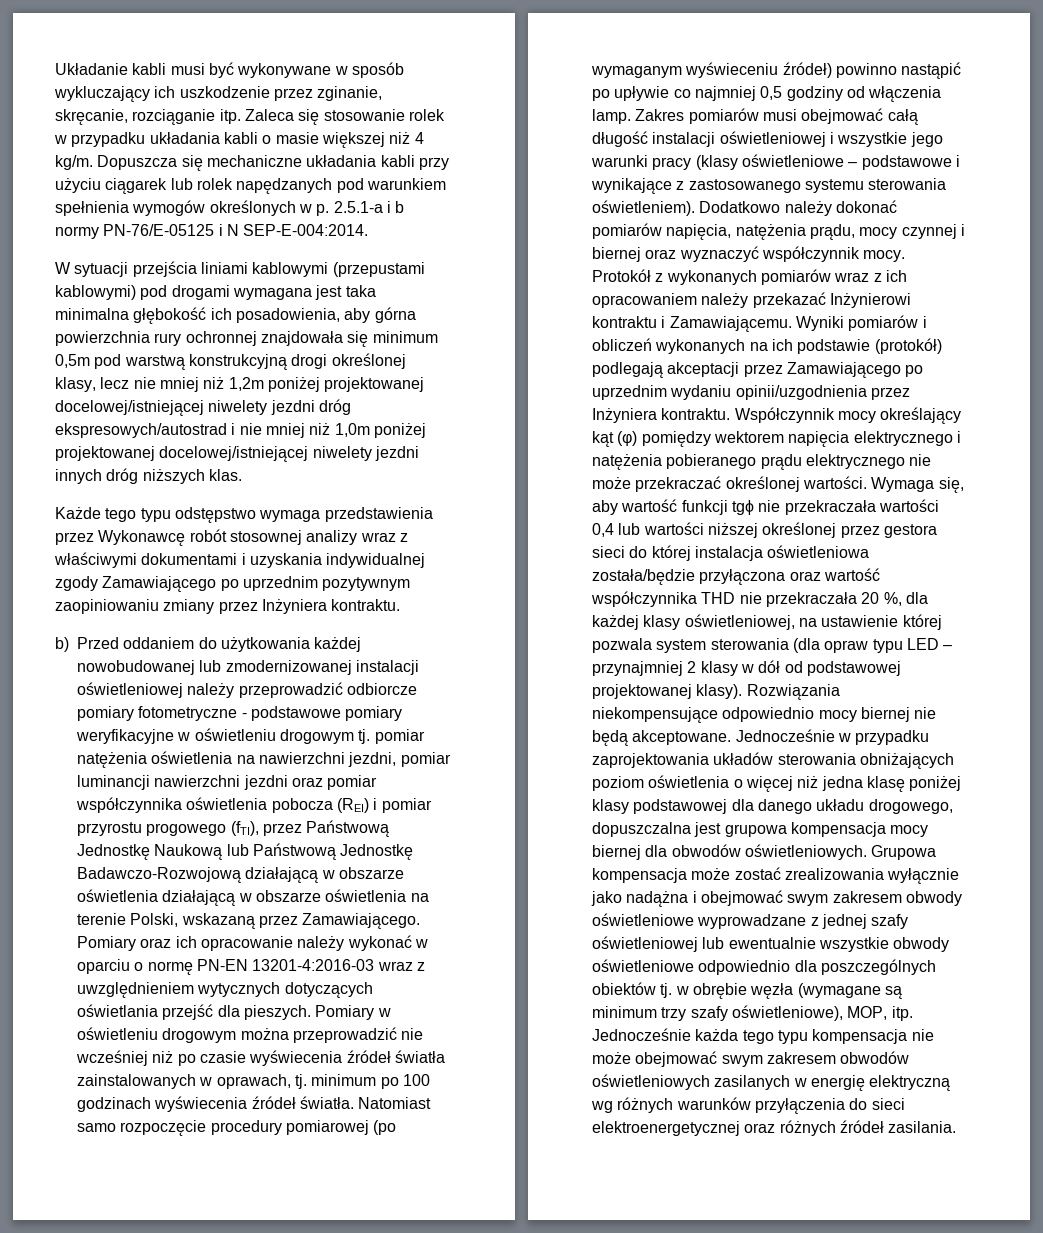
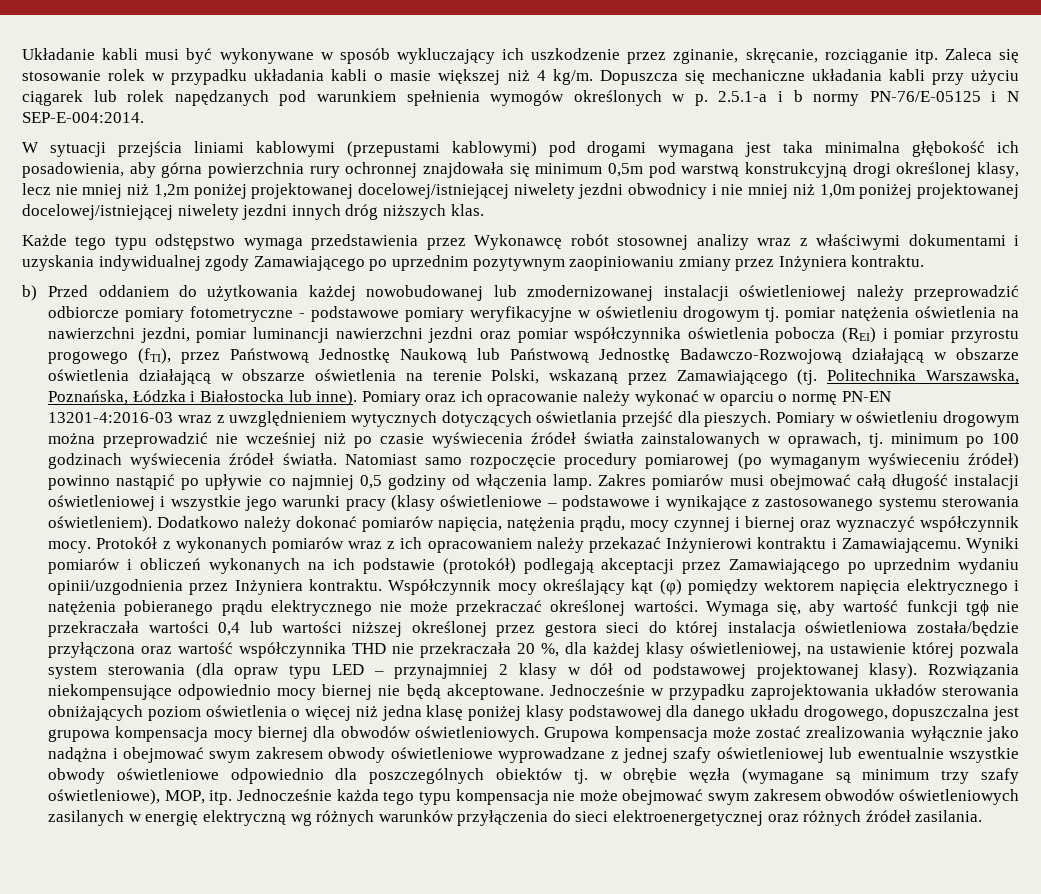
- W sytuacji przejścia liniami kablowymi (przepustami kablowymi) pod drogami wymagana jest taka minimalna głębokość ich posadowienia, aby górna powierzchnia rury ochronnej znajdowała się minimum 0,5m pod warstwą konstrukcyjną drogi określonej klasy, lecz nie mniej niż 1,2m poniżej projektowanej docelowej/istniejącej niwelety jezdni dróg ekspresowych/autostrad i nie mniej niż 1,0m poniżej projektowanej docelowej/istniejącej niwelety jezdni innych dróg niższych klas.
+ W sytuacji przejścia liniami kablowymi (przepustami kablowymi) pod drogami wymagana jest taka minimalna głębokość ich posadowienia, aby górna powierzchnia rury ochronnej znajdowała się minimum 0,5m pod warstwą konstrukcyjną drogi określonej klasy, lecz nie mniej niż 1,2m poniżej projektowanej docelowej/istniejącej niwelety jezdni obwodnicy i nie mniej niż 1,0m poniżej projektowanej docelowej/istniejącej niwelety jezdni innych dróg niższych klas.
- b) Przed oddaniem do użytkowania każdej nowobudowanej lub zmodernizowanej instalacji oświetleniowej należy przeprowadzić odbiorcze pomiary fotometryczne - podstawowe pomiary weryfikacyjne w oświetleniu drogowym tj. pomiar natężenia oświetlenia na nawierzchni jezdni, pomiar luminancji nawierzchni jezdni oraz pomiar współczynnika oświetlenia pobocza (REI) i pomiar przyrostu progowego (fTI), przez Państwową Jednostkę Naukową lub Państwową Jednostkę Badawczo-Rozwojową działającą w obszarze oświetlenia działającą w obszarze oświetlenia na terenie Polski, wskazaną przez Zamawiającego.
+ b) Przed oddaniem do użytkowania każdej nowobudowanej lub zmodernizowanej instalacji oświetleniowej należy przeprowadzić odbiorcze pomiary fotometryczne - podstawowe pomiary weryfikacyjne w oświetleniu drogowym tj. pomiar natężenia oświetlenia na nawierzchni jezdni, pomiar luminancji nawierzchni jezdni oraz pomiar współczynnika oświetlenia pobocza (REI) i pomiar przyrostu progowego (fTI), przez Państwową Jednostkę Naukową lub Państwową Jednostkę Badawczo-Rozwojową działającą w obszarze oświetlenia działającą w obszarze oświetlenia na terenie Polski, wskazaną przez Zamawiającego (tj. Politechnika Warszawska, Poznańska, Łódzka i Białostocka lub inne).

